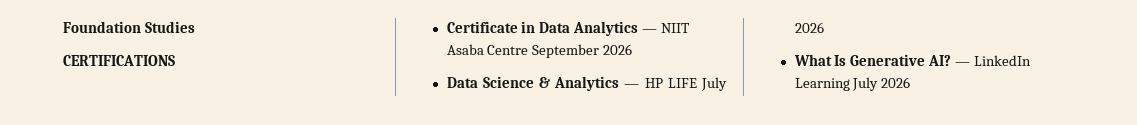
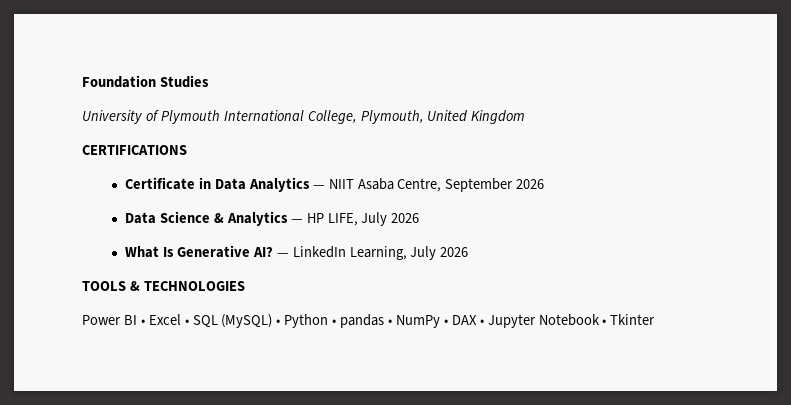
+ University of Plymouth International College, Plymouth, United Kingdom
- Certificate in Data Analytics — NIIT Asaba Centre September 2026
+ Certificate in Data Analytics — NIIT Asaba Centre, September 2026
- Data Science & Analytics — HP LIFE July 2026
+ Data Science & Analytics — HP LIFE, July 2026
- — LinkedIn Learning July 2026
+ — LinkedIn Learning, July 2026
+ TOOLS & TECHNOLOGIES
+ Power BI • Excel • SQL (MySQL) • Python • pandas • NumPy • DAX • Jupyter Notebook • Tkinter

